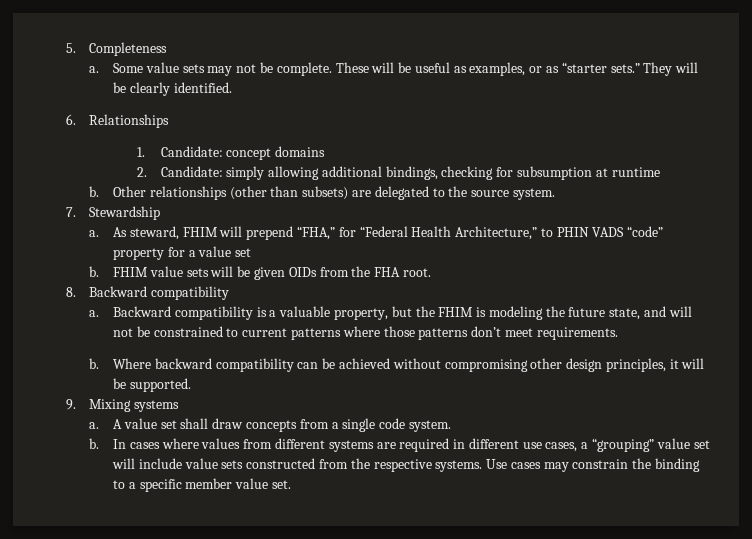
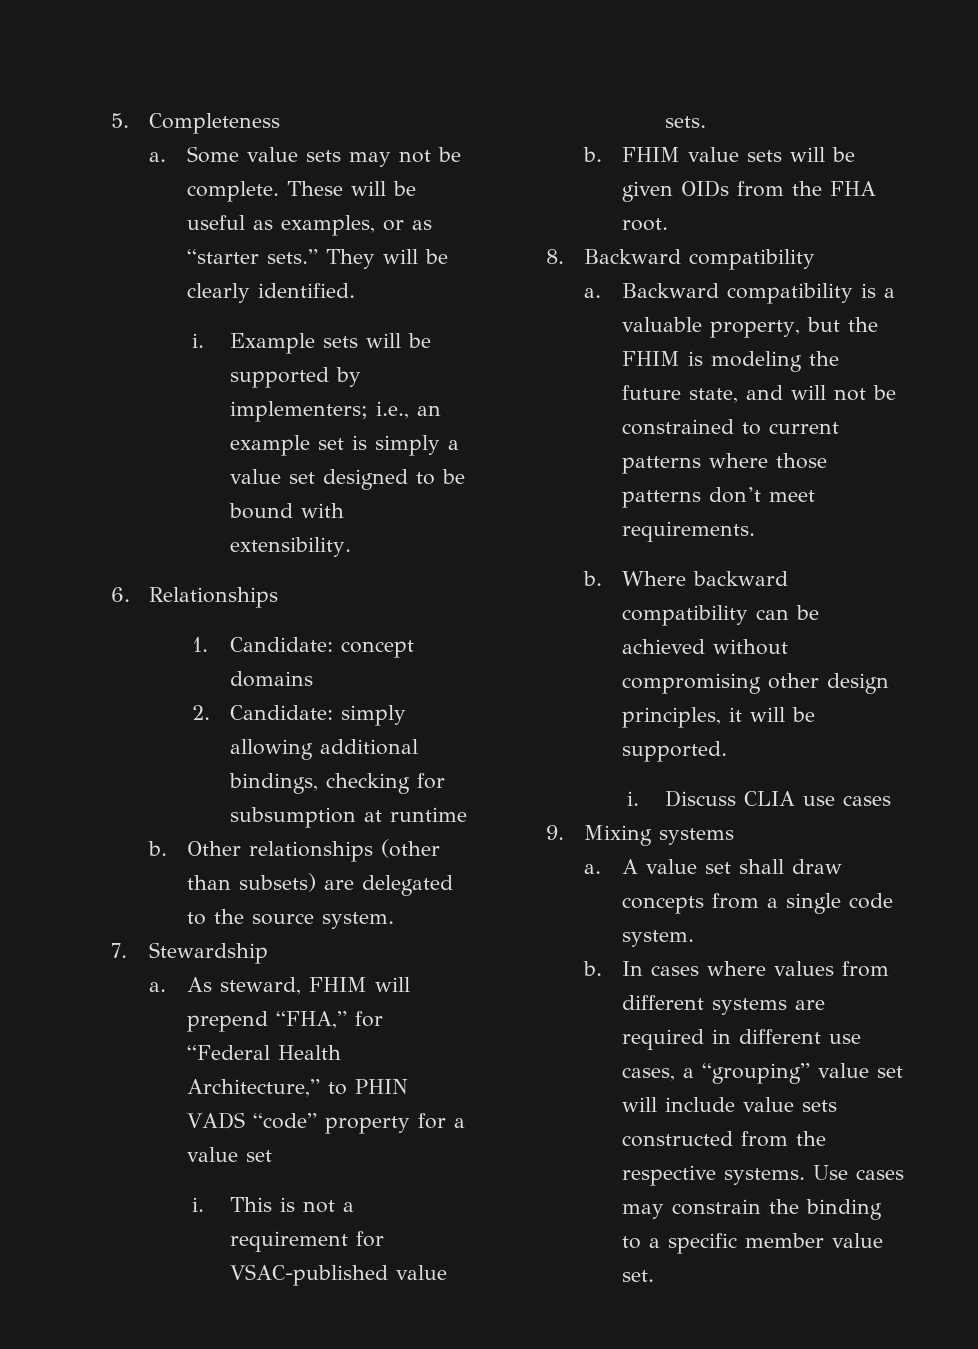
+ i. Example sets will be supported by implementers; i.e., an example set is simply a value set designed to be bound with extensibility.
+ i. This is not a requirement for VSAC-published value sets.
+ i. Discuss CLIA use cases

